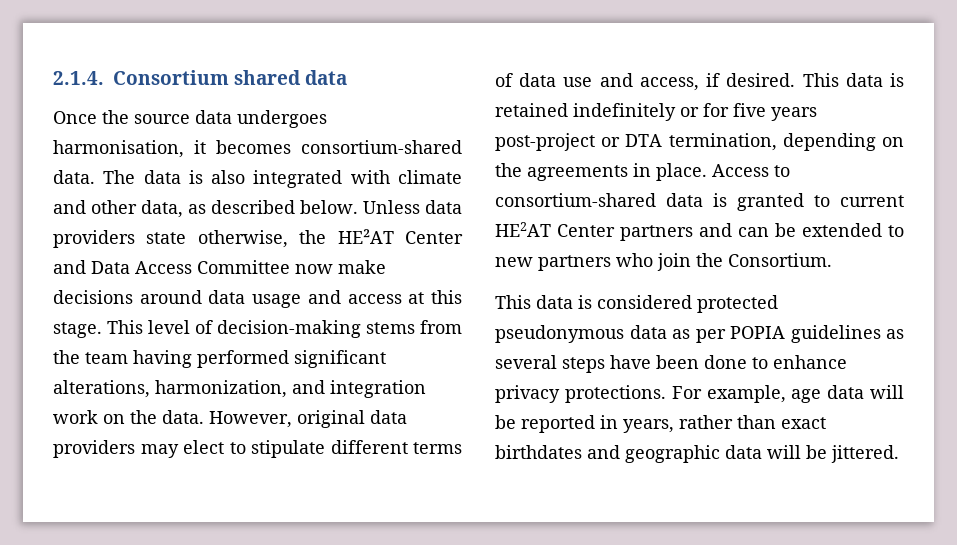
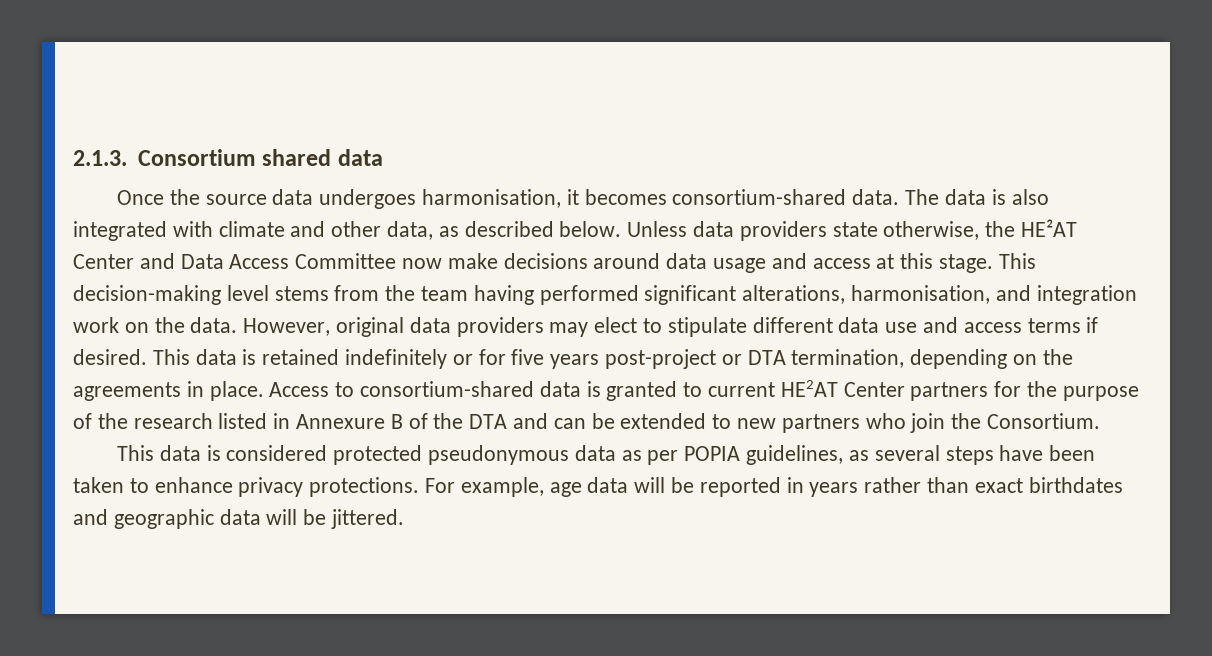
- 2.1.4. Consortium shared data
+ 2.1.3. Consortium shared data
- This level of decision-making stems from the team having performed significant alterations, harmonization, and integration work on the data.
+ This decision-making level stems from the team having performed significant alterations, harmonisation, and integration work on the data.
- However, original data providers may elect to stipulate different terms of data use and access, if desired.
+ However, original data providers may elect to stipulate different data use and access terms if desired.
- Access to consortium-shared data is granted to current HE2AT Center partners and can be extended to new partners who join the Consortium.
+ Access to consortium-shared data is granted to current HE2AT Center partners for the purpose of the research listed in Annexure B of the DTA and can be extended to new partners who join the Consortium.
- This data is considered protected pseudonymous data as per POPIA guidelines as several steps have been done to enhance privacy protections.
+ This data is considered protected pseudonymous data as per POPIA guidelines, as several steps have been taken to enhance privacy protections.
- For example, age data will be reported in years, rather than exact birthdates and geographic data will be jittered.
+ For example, age data will be reported in years rather than exact birthdates and geographic data will be jittered.

